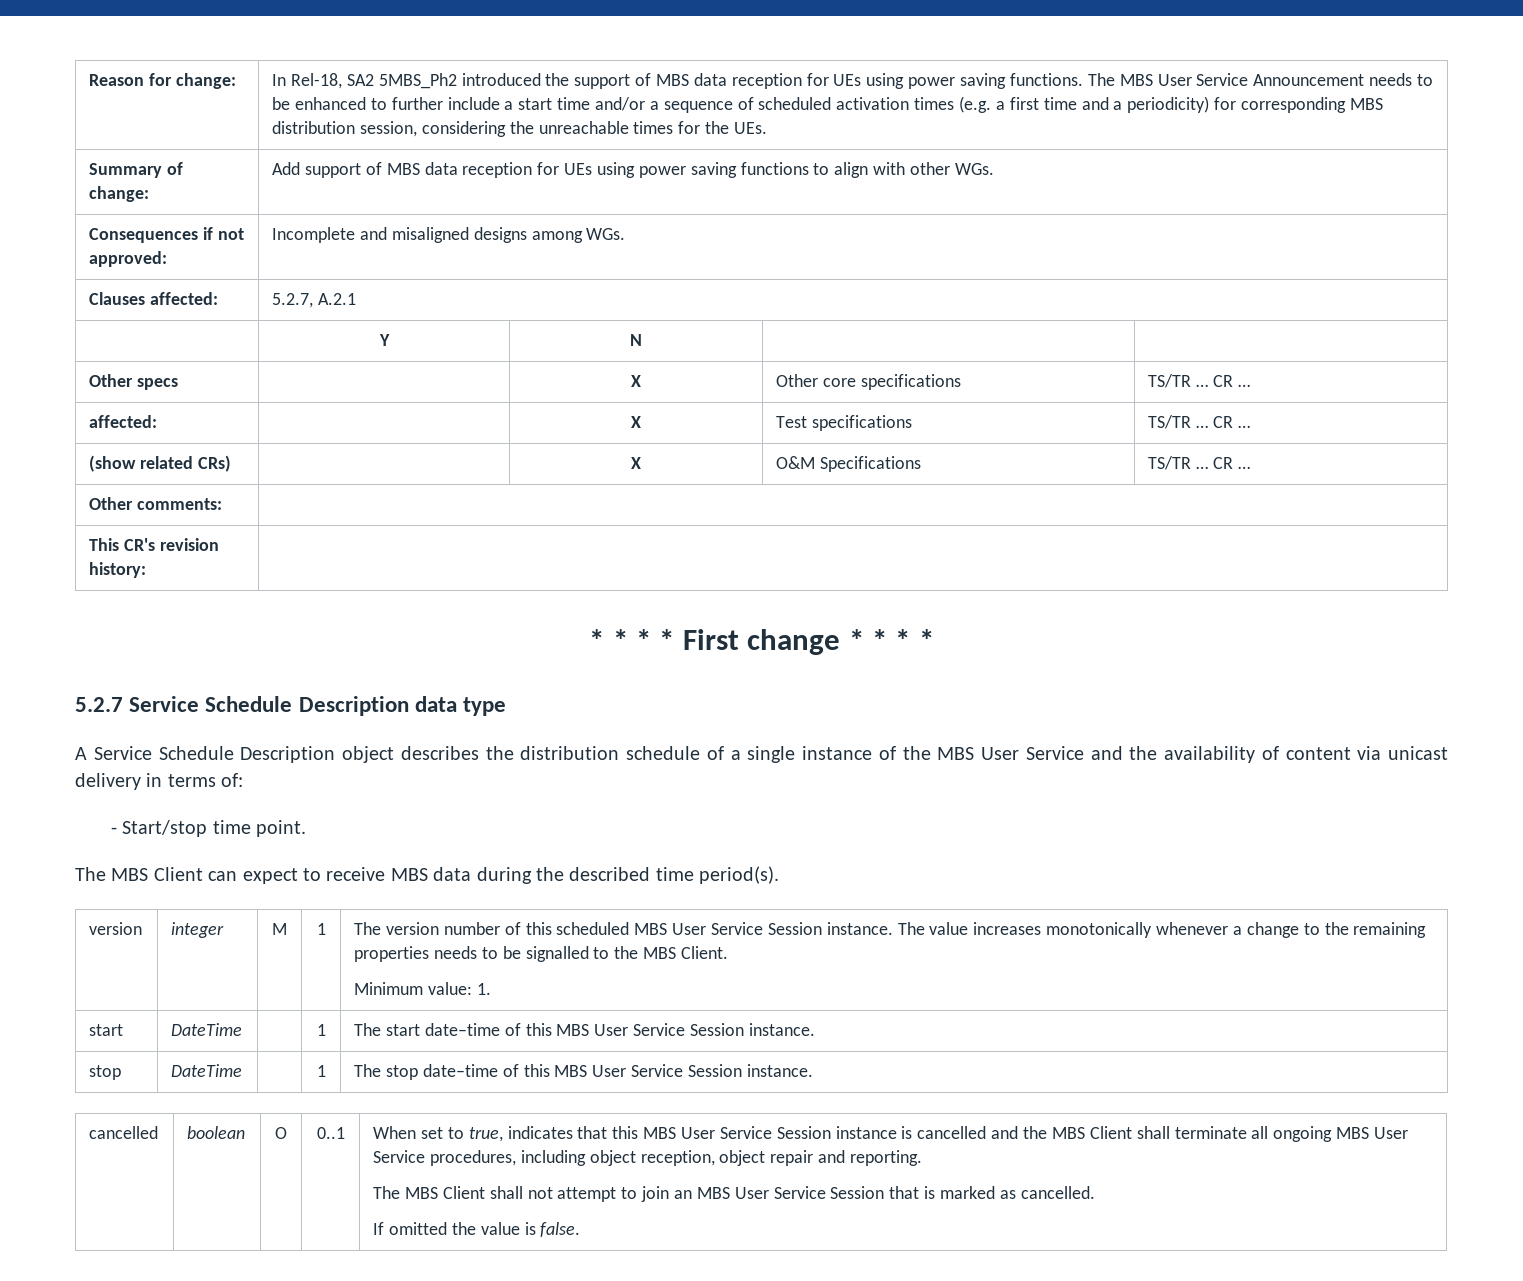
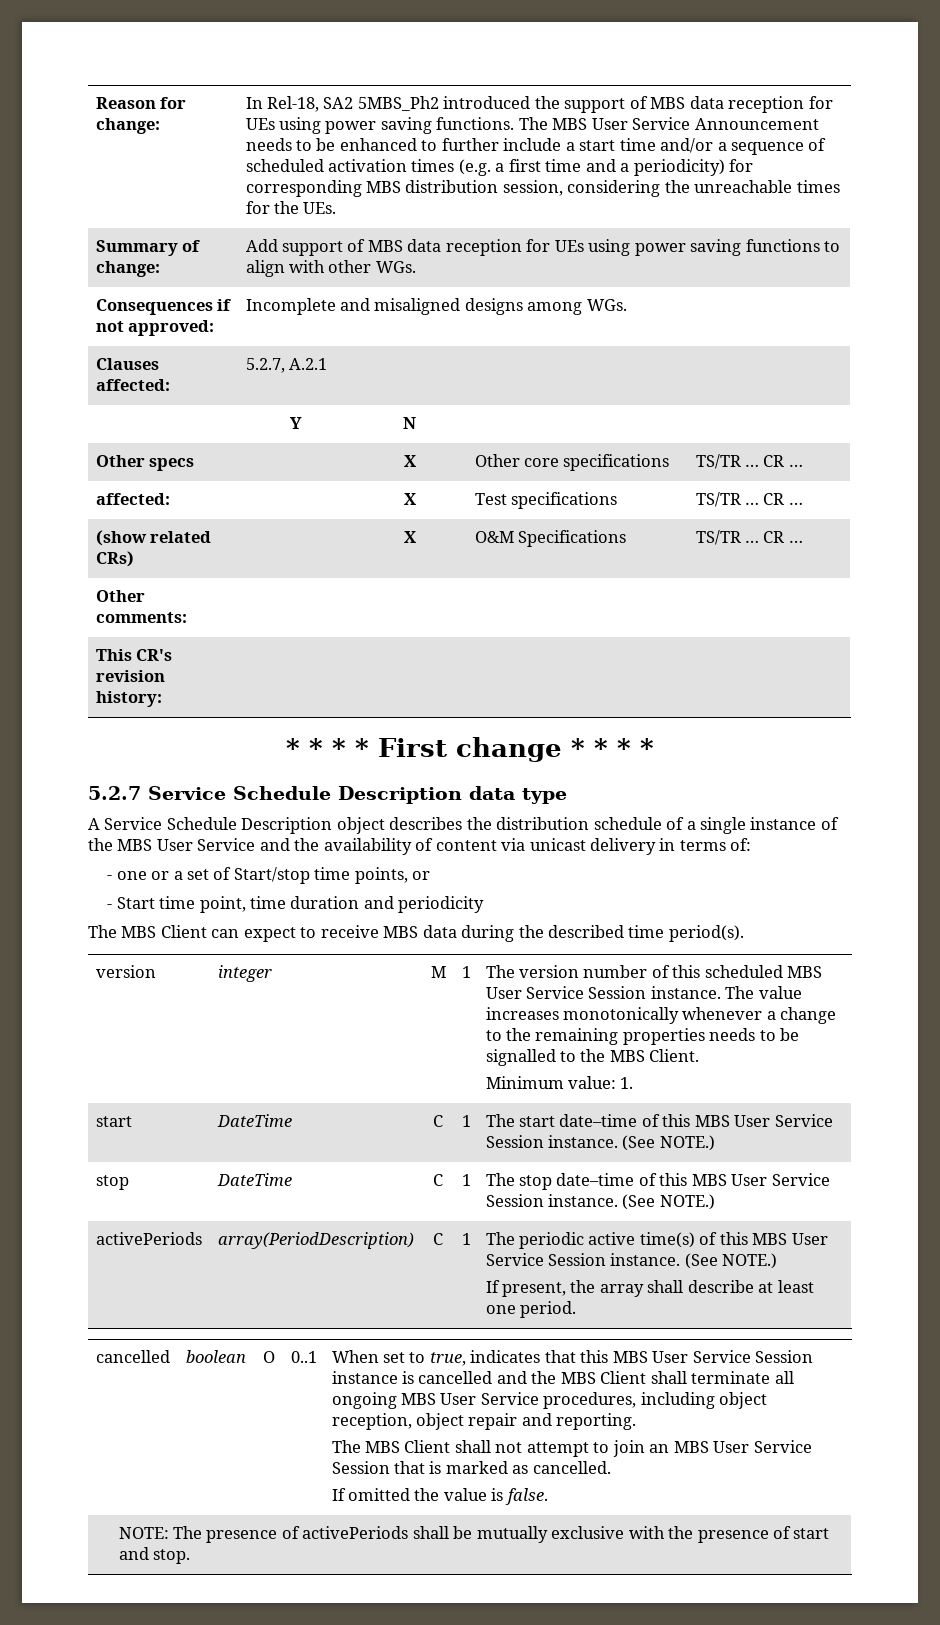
- - Start/stop time point.
+ - one or a set of Start/stop time points, or
+ - Start time point, time duration and periodicity
- start | DateTime | | 1 | The start date–time of this MBS User Service Session instance.
+ start | DateTime | C | 1 | The start date–time of this MBS User Service Session instance. (See NOTE.)
- stop | DateTime | | 1 | The stop date–time of this MBS User Service Session instance.
+ stop | DateTime | C | 1 | The stop date–time of this MBS User Service Session instance. (See NOTE.)
+ activePeriods | array(PeriodDescription) | C | 1 | The periodic active time(s) of this MBS User Service Session instance. (See NOTE.)
+ If present, the array shall describe at least one period.
+ NOTE: The presence of activePeriods shall be mutually exclusive with the presence of start and stop.

